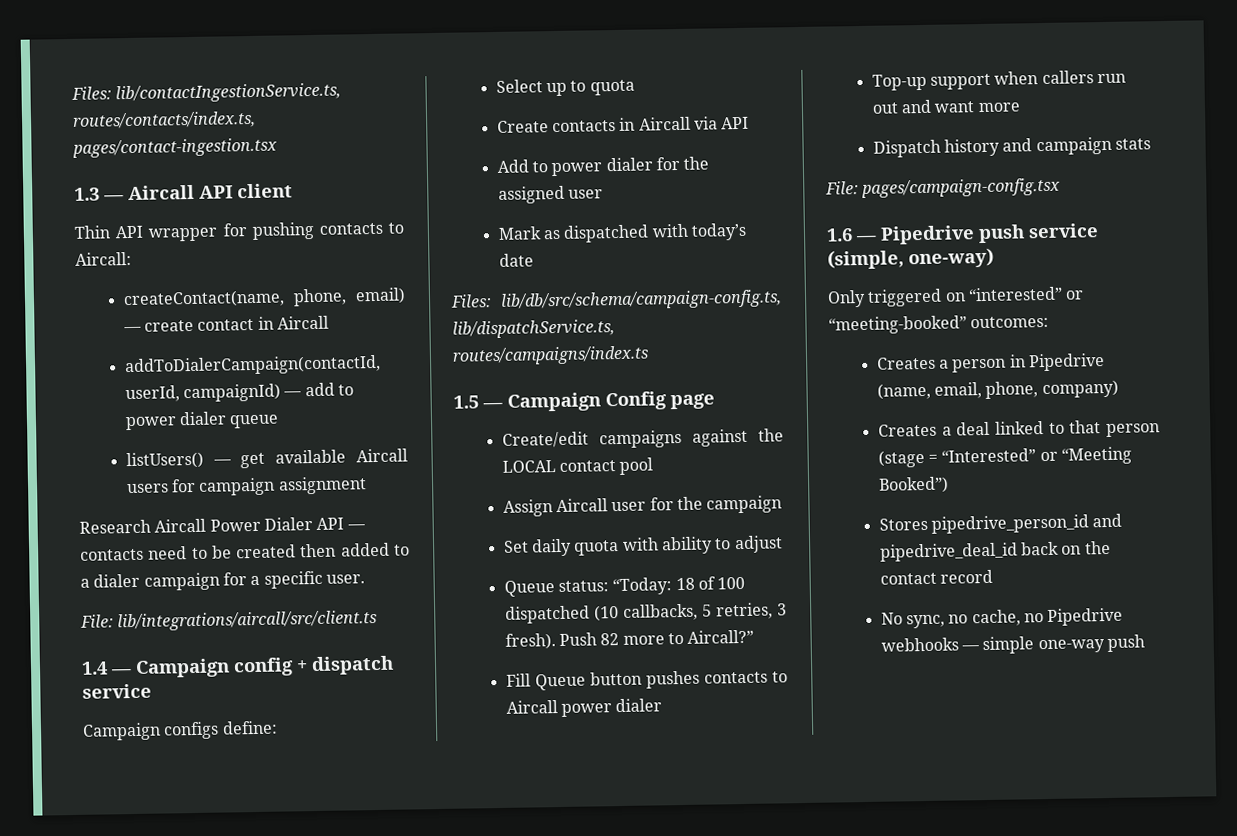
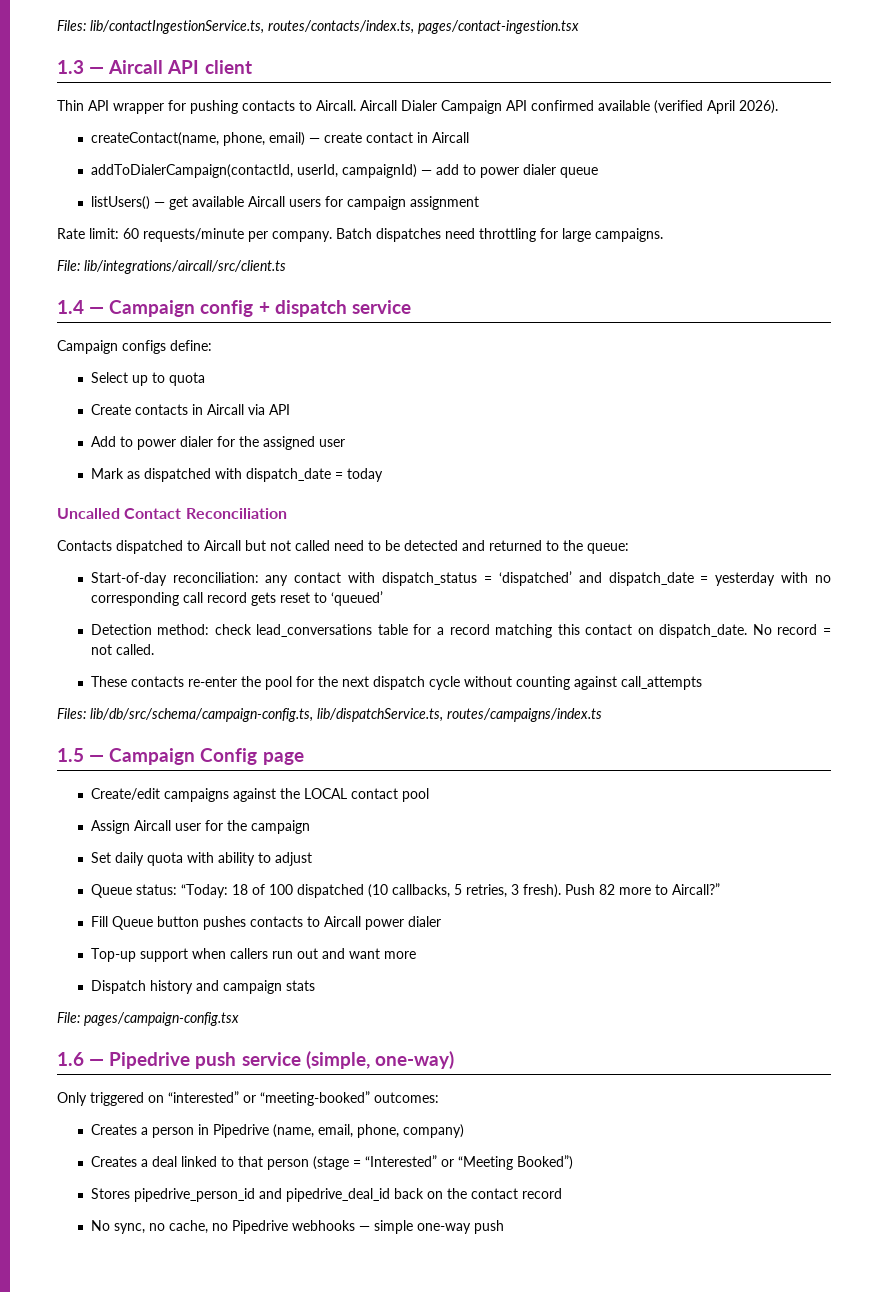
- Thin API wrapper for pushing contacts to Aircall:
+ Thin API wrapper for pushing contacts to Aircall. Aircall Dialer Campaign API confirmed available (verified April 2026).
- Research Aircall Power Dialer API — contacts need to be created then added to a dialer campaign for a specific user.
+ Rate limit: 60 requests/minute per company. Batch dispatches need throttling for large campaigns.
- Mark as dispatched with today’s date
+ Mark as dispatched with dispatch_date = today
+ Uncalled Contact Reconciliation
+ Contacts dispatched to Aircall but not called need to be detected and returned to the queue:
+ Start-of-day reconciliation: any contact with dispatch_status = ‘dispatched’ and dispatch_date = yesterday with no corresponding call record gets reset to ‘queued’
+ Detection method: check lead_conversations table for a record matching this contact on dispatch_date. No record = not called.
+ These contacts re-enter the pool for the next dispatch cycle without counting against call_attempts

